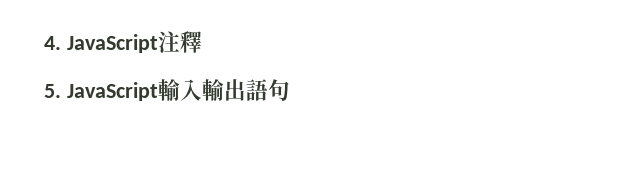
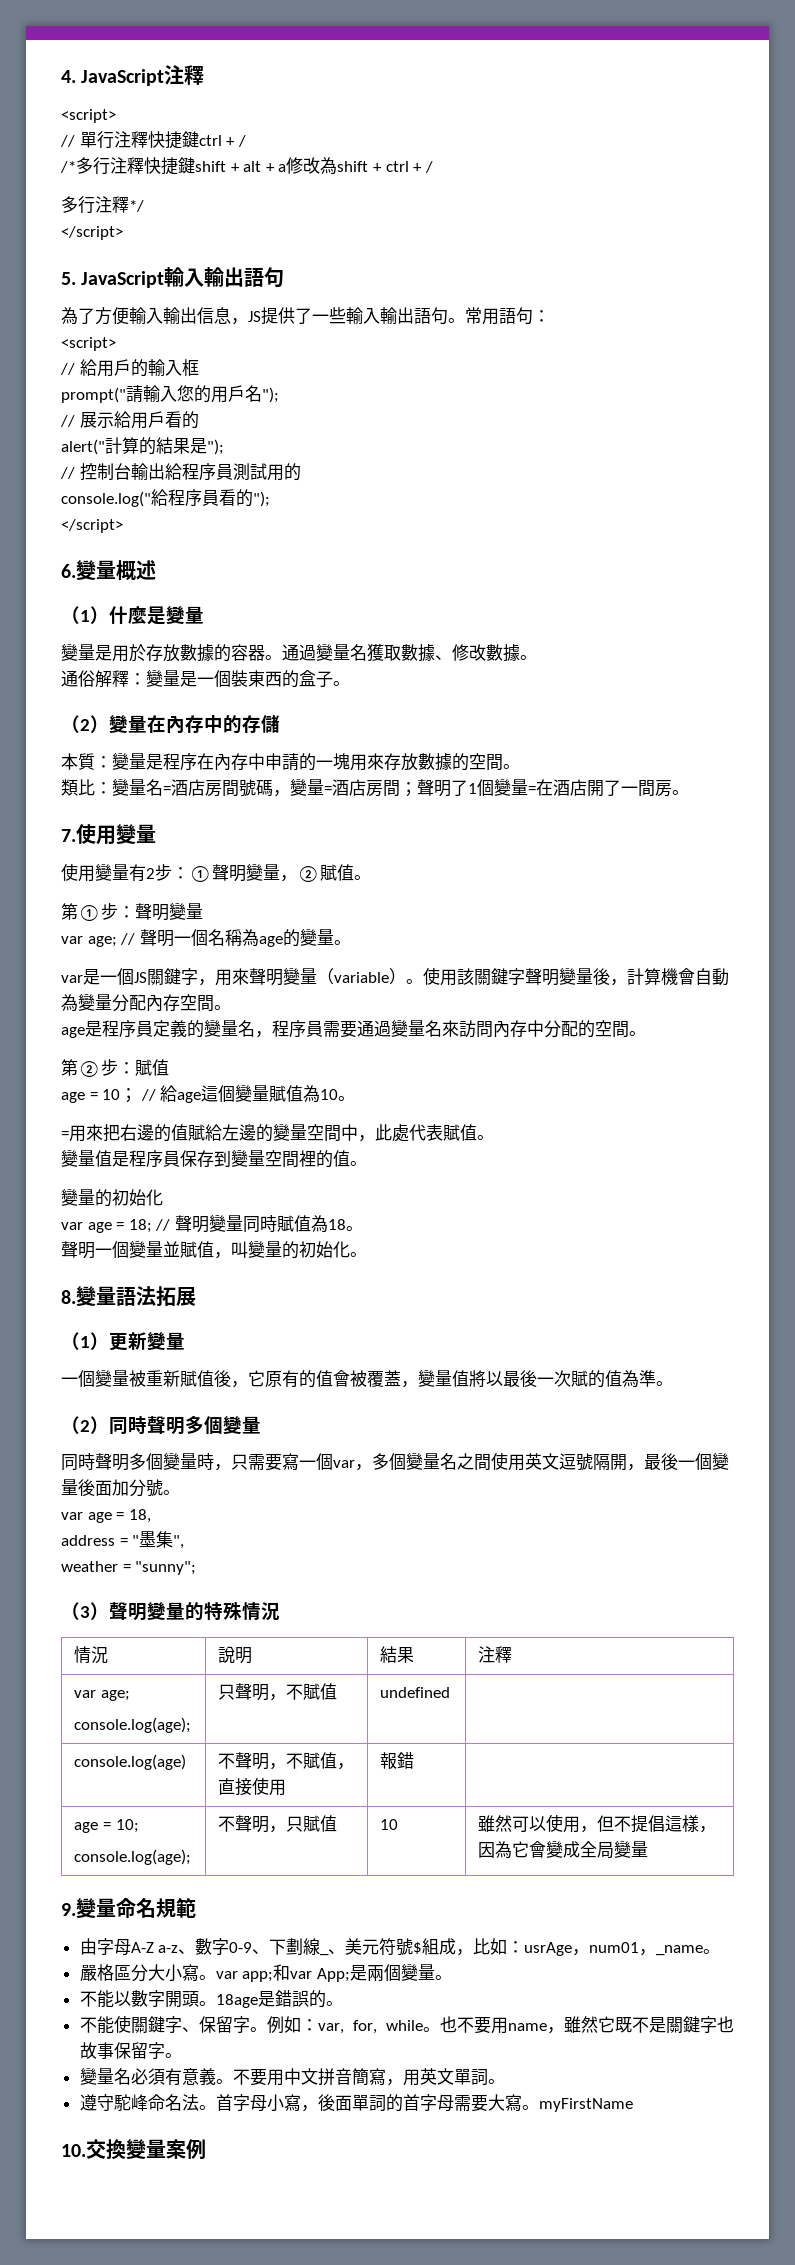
  4. JavaScript注釋
+ <script>
+ // 單行注釋快捷鍵ctrl + /
+ /*多行注釋快捷鍵shift + alt + a修改為shift + ctrl + /
+ 多行注釋*/
+ </script>
+ 為了方便輸入輸出信息，JS提供了一些輸入輸出語句。常用語句：
+ <script>
+ // 給用戶的輸入框
+ prompt("請輸入您的用戶名");
+ // 展示給用戶看的
+ alert("計算的結果是");
+ // 控制台輸出給程序員測試用的
+ console.log("給程序員看的");
+ </script>
+ 6.變量概述
+ （1）什麼是變量
+ 變量是用於存放數據的容器。通過變量名獲取數據、修改數據。
+ 通俗解釋：變量是一個裝東西的盒子。
+ （2）變量在內存中的存儲
+ 本質：變量是程序在內存中申請的一塊用來存放數據的空間。
+ 類比：變量名=酒店房間號碼，變量=酒店房間；聲明了1個變量=在酒店開了一間房。
+ 7.使用變量
+ 使用變量有2步：①聲明變量，②賦值。
+ 第①步：聲明變量
+ var age; // 聲明一個名稱為age的變量。
+ var是一個JS關鍵字，用來聲明變量（variable）。使用該關鍵字聲明變量後，計算機會自動為變量分配內存空間。
+ age是程序員定義的變量名，程序員需要通過變量名來訪問內存中分配的空間。
+ 第②步：賦值
+ age = 10； // 給age這個變量賦值為10。
+ =用來把右邊的值賦給左邊的變量空間中，此處代表賦值。
+ 變量值是程序員保存到變量空間裡的值。
+ 變量的初始化
+ var age = 18; // 聲明變量同時賦值為18。
+ 聲明一個變量並賦值，叫變量的初始化。
+ 8.變量語法拓展
+ （1）更新變量
+ 一個變量被重新賦值後，它原有的值會被覆蓋，變量值將以最後一次賦的值為準。
+ （2）同時聲明多個變量
+ 同時聲明多個變量時，只需要寫一個var，多個變量名之間使用英文逗號隔開，最後一個變量後面加分號。
+ var age = 18,
+ address = "墨集",
+ weather = "sunny";
+ （3）聲明變量的特殊情況
+ 情況 | 說明 | 結果 | 注釋
+ var age;
+ console.log(age); | 只聲明，不賦值 | undefined |
+ console.log(age) | 不聲明，不賦值，直接使用 | 報錯 |
+ age = 10;
+ console.log(age); | 不聲明，只賦值 | 10 | 雖然可以使用，但不提倡這樣，因為它會變成全局變量
+ 9.變量命名規範
+ 由字母A-Z a-z、數字0-9、下劃線_、美元符號$組成，比如：usrAge，num01，_name。
+ 嚴格區分大小寫。var app;和var App;是兩個變量。
+ 不能以數字開頭。18age是錯誤的。
+ 不能使關鍵字、保留字。例如：var, for, while。也不要用name，雖然它既不是關鍵字也故事保留字。
+ 變量名必須有意義。不要用中文拼音簡寫，用英文單詞。
+ 遵守駝峰命名法。首字母小寫，後面單詞的首字母需要大寫。myFirstName
+ 10.交換變量案例

